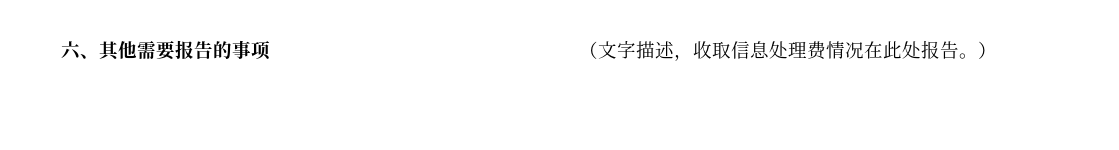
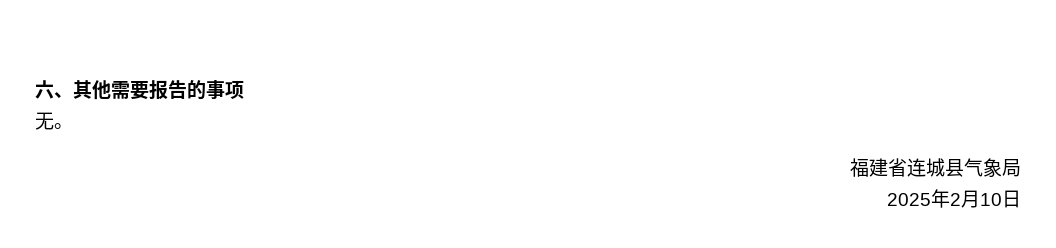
- （文字描述，收取信息处理费情况在此处报告。）
+ 无。
+ 福建省连城县气象局
+ 2025年2月10日

